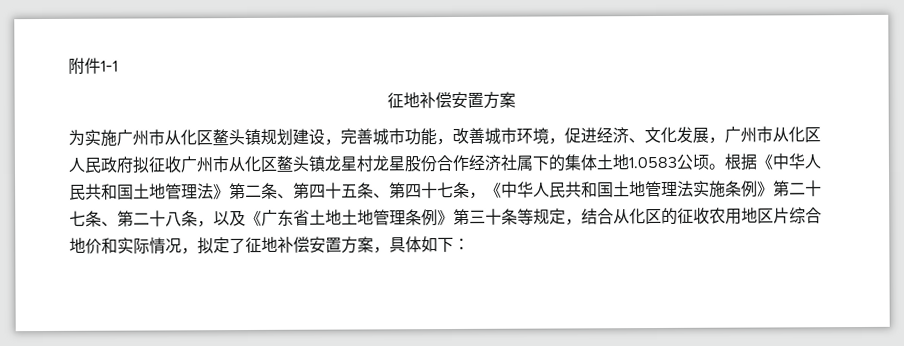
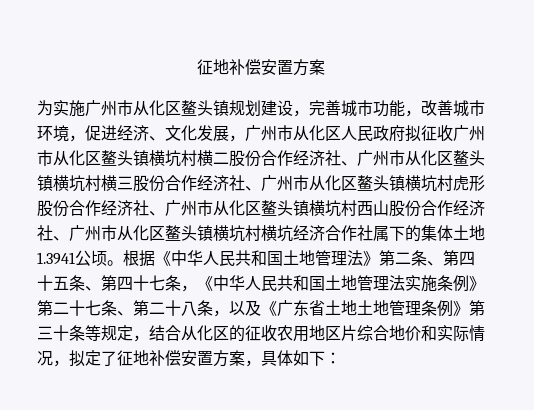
- 附件1-1
- 为实施广州市从化区鳌头镇规划建设，完善城市功能，改善城市环境，促进经济、文化发展，广州市从化区人民政府拟征收广州市从化区鳌头镇龙星村龙星股份合作经济社属下的集体土地1.0583公顷。
+ 为实施广州市从化区鳌头镇规划建设，完善城市功能，改善城市环境，促进经济、文化发展，广州市从化区人民政府拟征收广州市从化区鳌头镇横坑村横二股份合作经济社、广州市从化区鳌头镇横坑村横三股份合作经济社、广州市从化区鳌头镇横坑村虎形股份合作经济社、广州市从化区鳌头镇横坑村西山股份合作经济社、广州市从化区鳌头镇横坑村横坑经济合作社属下的集体土地1.3941公顷。

